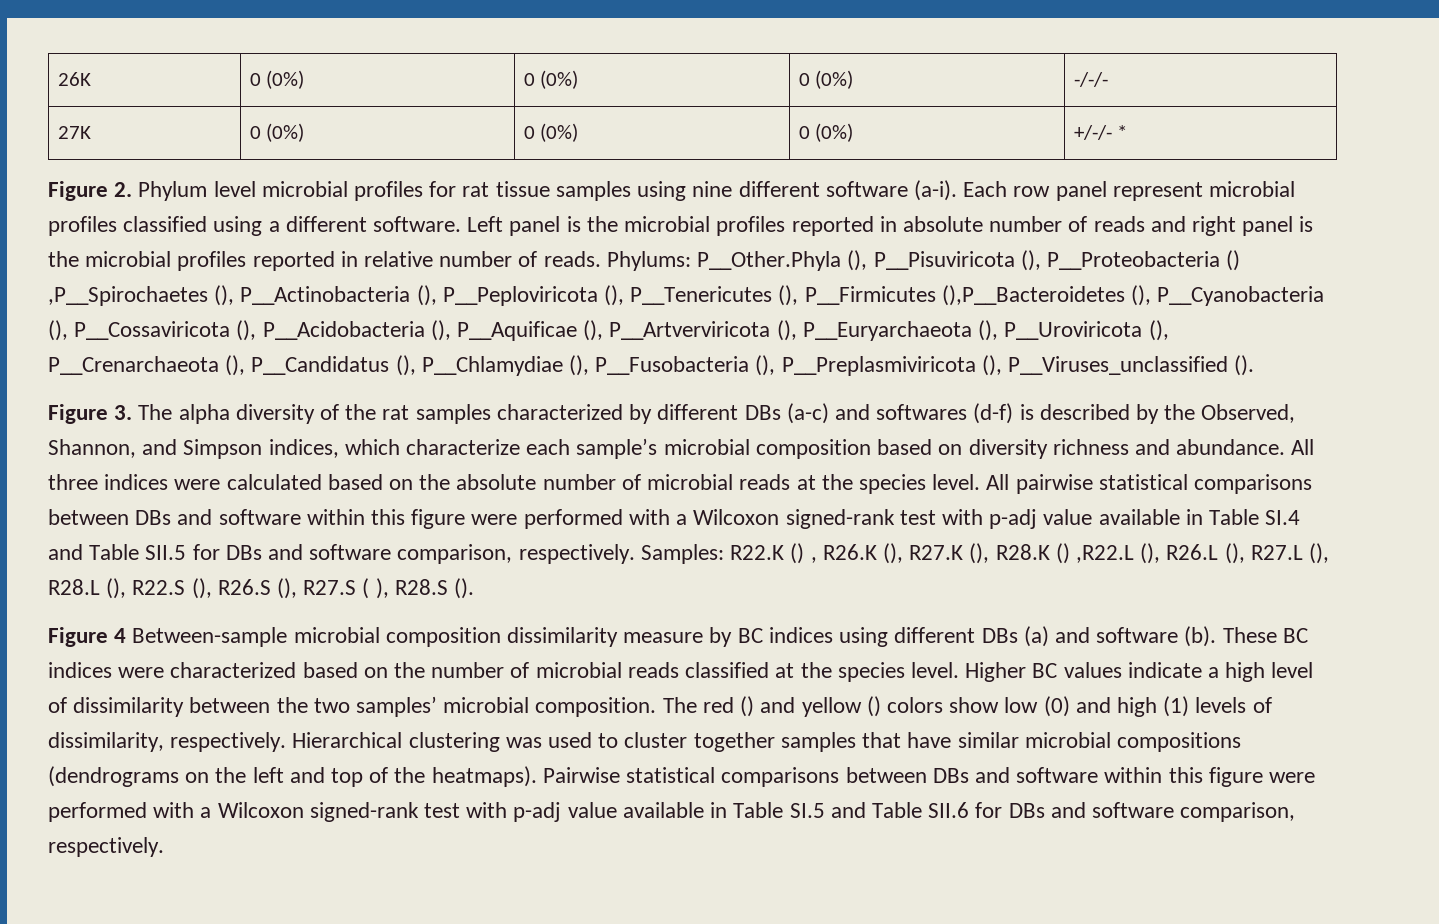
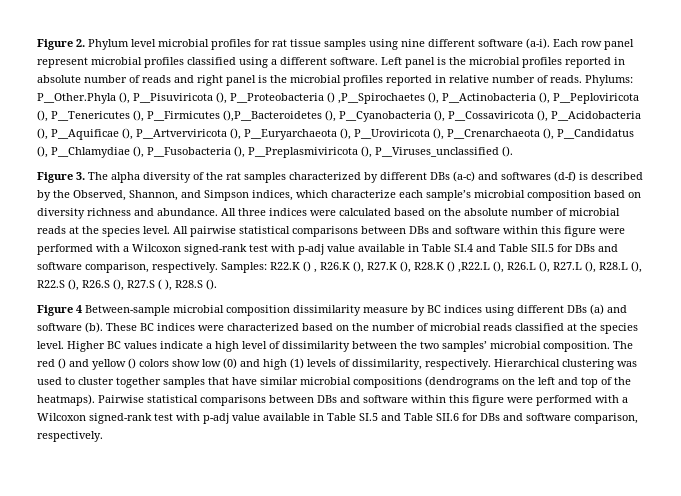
- 26K | 0 (0%) | 0 (0%) | 0 (0%) | -/-/-
- 27K | 0 (0%) | 0 (0%) | 0 (0%) | +/-/- *

